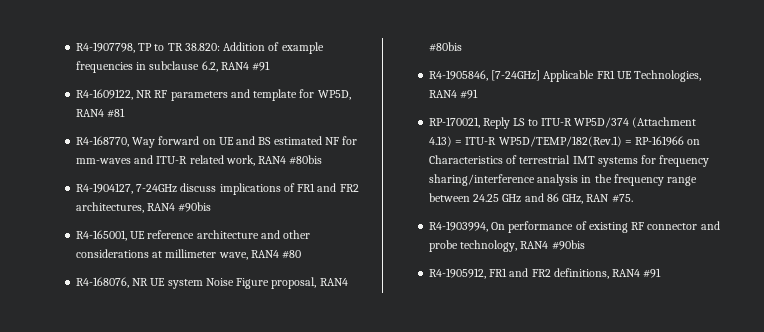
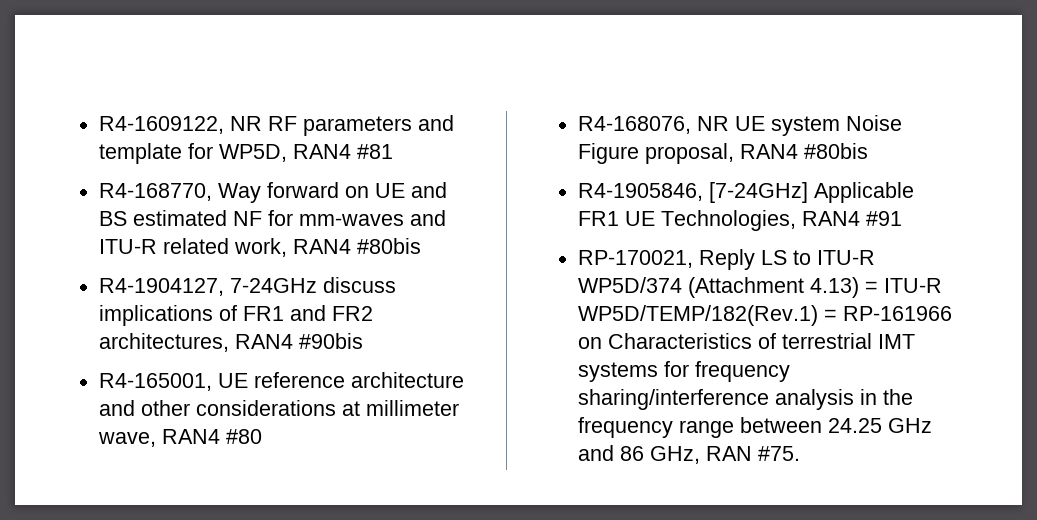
- R4-1907798, TP to TR 38.820: Addition of example frequencies in subclause 6.2, RAN4 #91
- R4-1903994, On performance of existing RF connector and probe technology, RAN4 #90bis
- R4-1905912, FR1 and FR2 definitions, RAN4 #91

